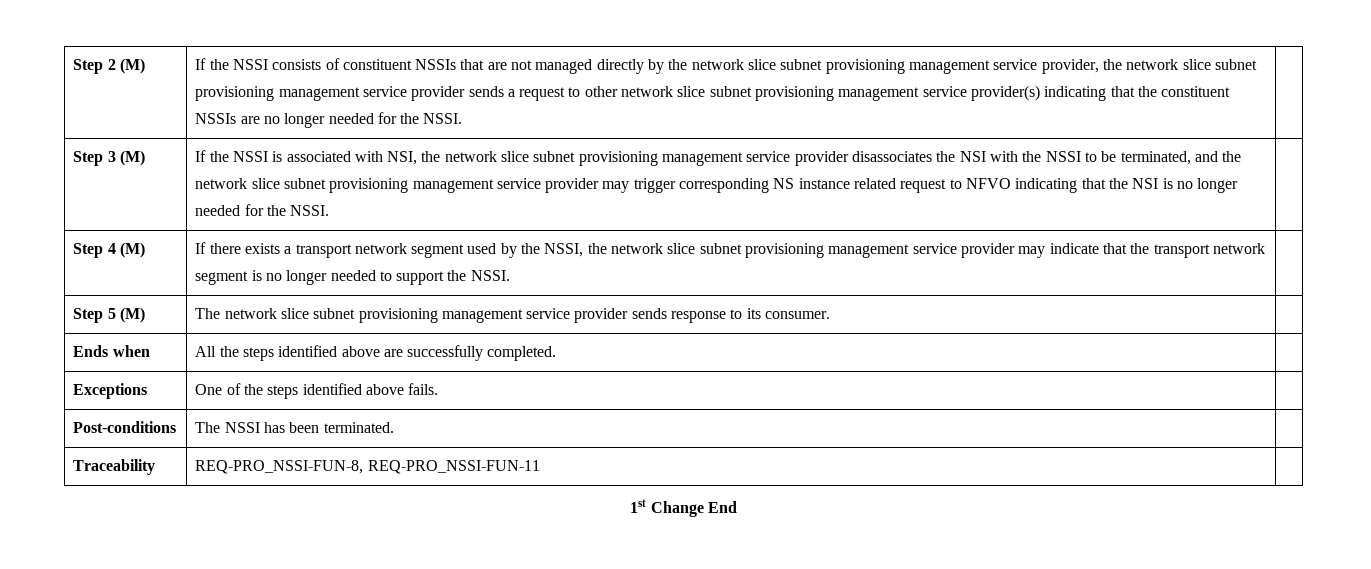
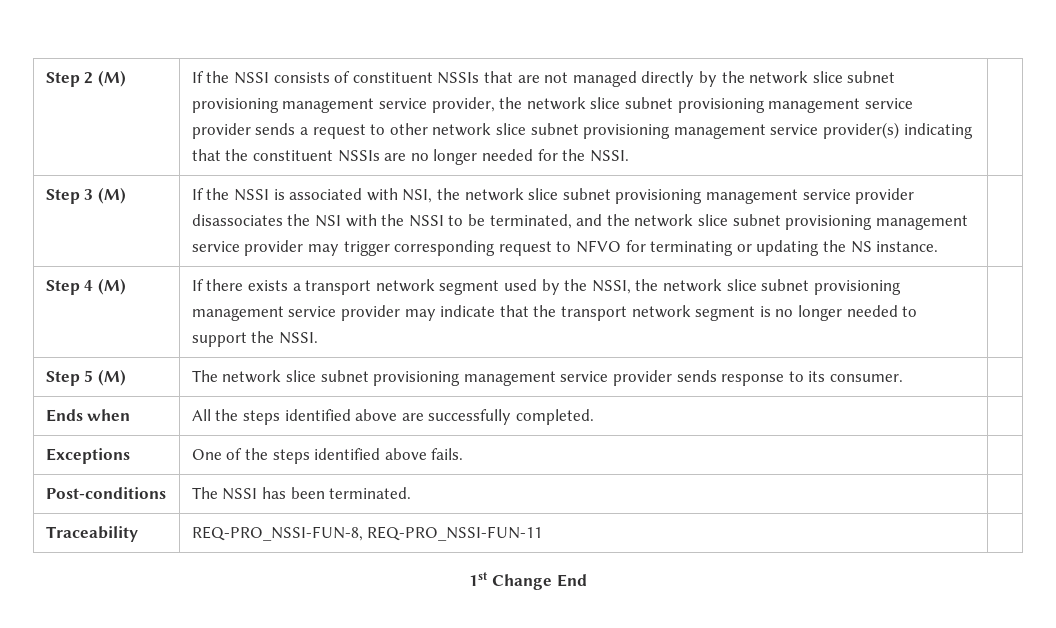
- If the NSSI is associated with NSI, the network slice subnet provisioning management service provider disassociates the NSI with the NSSI to be terminated, and the network slice subnet provisioning management service provider may trigger corresponding NS instance related request to NFVO indicating that the NSI is no longer needed for the NSSI.
+ If the NSSI is associated with NSI, the network slice subnet provisioning management service provider disassociates the NSI with the NSSI to be terminated, and the network slice subnet provisioning management service provider may trigger corresponding request to NFVO for terminating or updating the NS instance.

